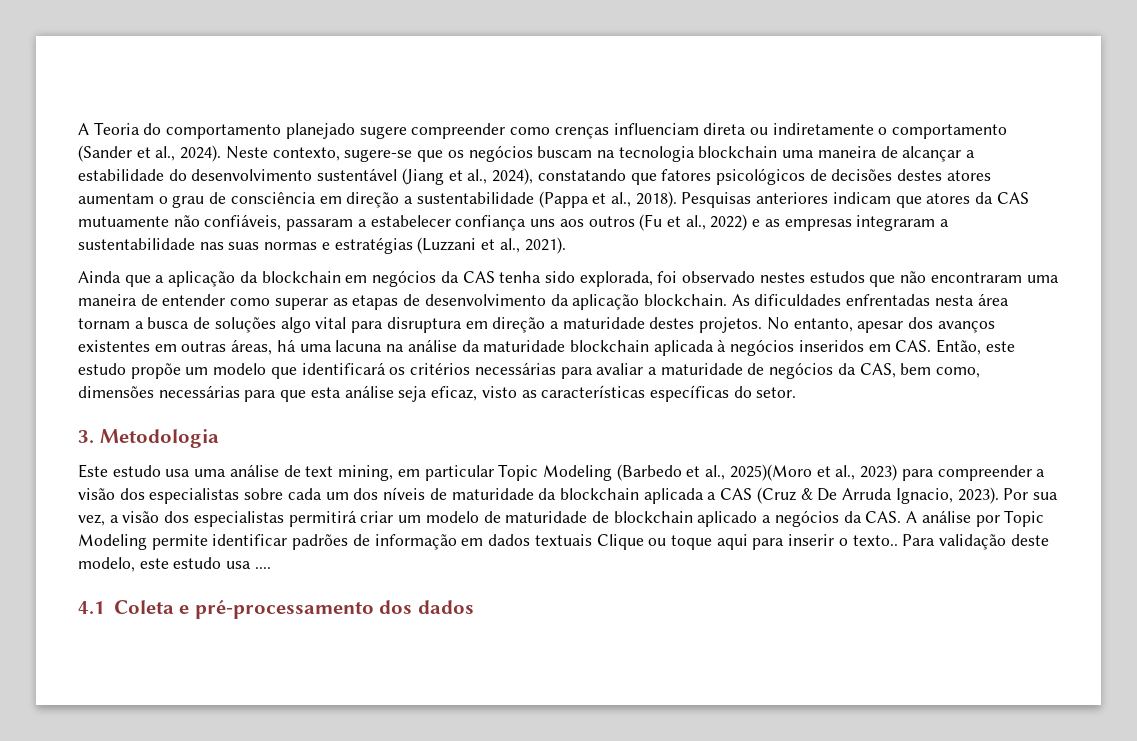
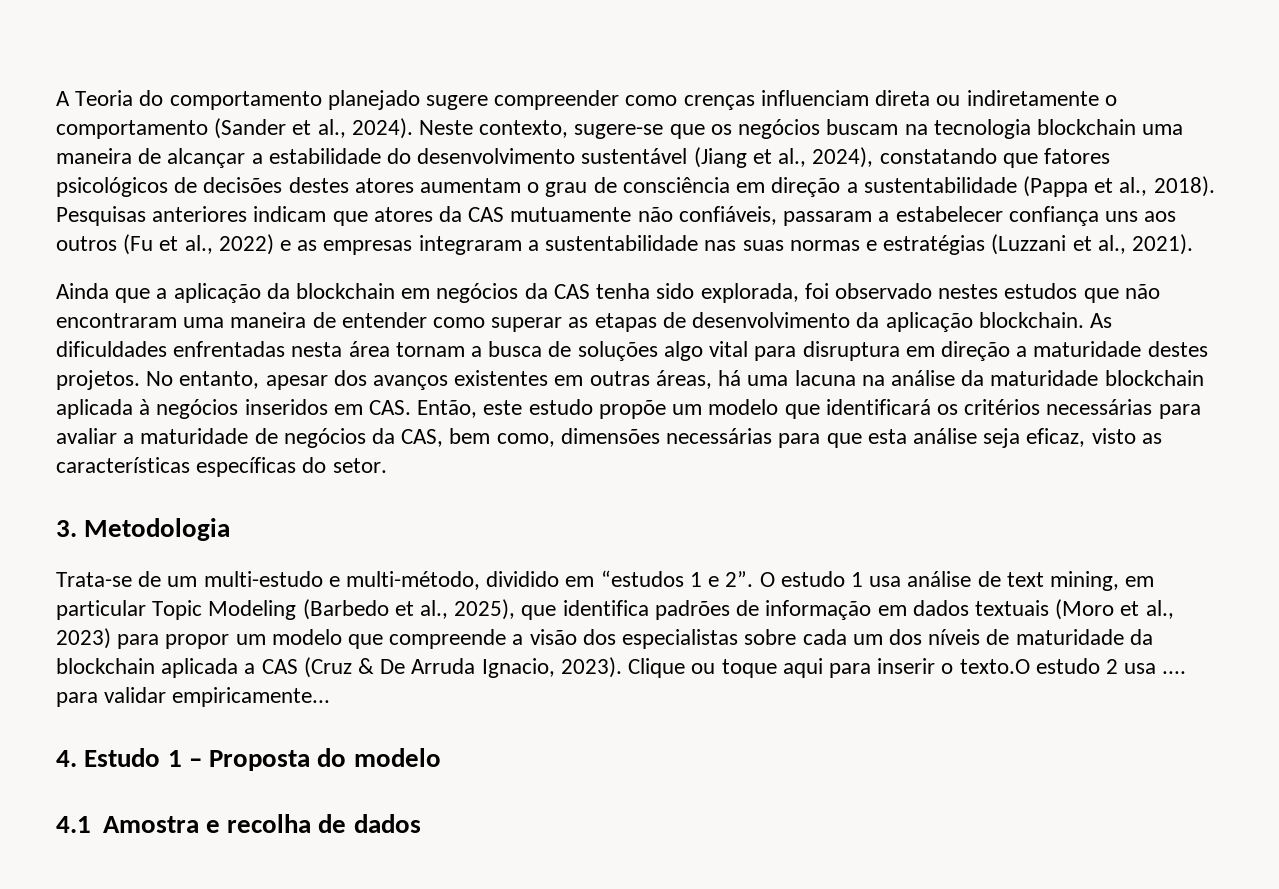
- Este estudo usa uma análise de text mining, em particular Topic Modeling (Barbedo et al., 2025)(Moro et al., 2023) para compreender a visão dos especialistas sobre cada um dos níveis de maturidade da blockchain aplicada a CAS (Cruz & De Arruda Ignacio, 2023).
+ Trata-se de um multi-estudo e multi-método, dividido em “estudos 1 e 2”. O estudo 1 usa análise de text mining, em particular Topic Modeling (Barbedo et al., 2025), que identifica padrões de informação em dados textuais (Moro et al., 2023) para propor um modelo que compreende a visão dos especialistas sobre cada um dos níveis de maturidade da blockchain aplicada a CAS (Cruz & De Arruda Ignacio, 2023).
- Por sua vez, a visão dos especialistas permitirá criar um modelo de maturidade de blockchain aplicado a negócios da CAS. A análise por Topic Modeling permite identificar padrões de informação em dados textuais Clique ou toque aqui para inserir o texto.. Para validação deste modelo, este estudo usa ....
- 4.1 Coleta e pré-processamento dos dados
+ Clique ou toque aqui para inserir o texto.O estudo 2 usa .... para validar empiricamente...
+ 4. Estudo 1 – Proposta do modelo
+ 4.1 Amostra e recolha de dados

